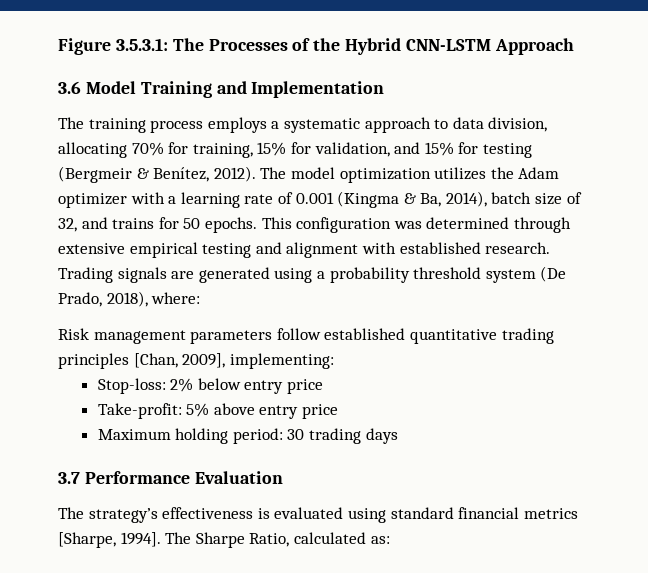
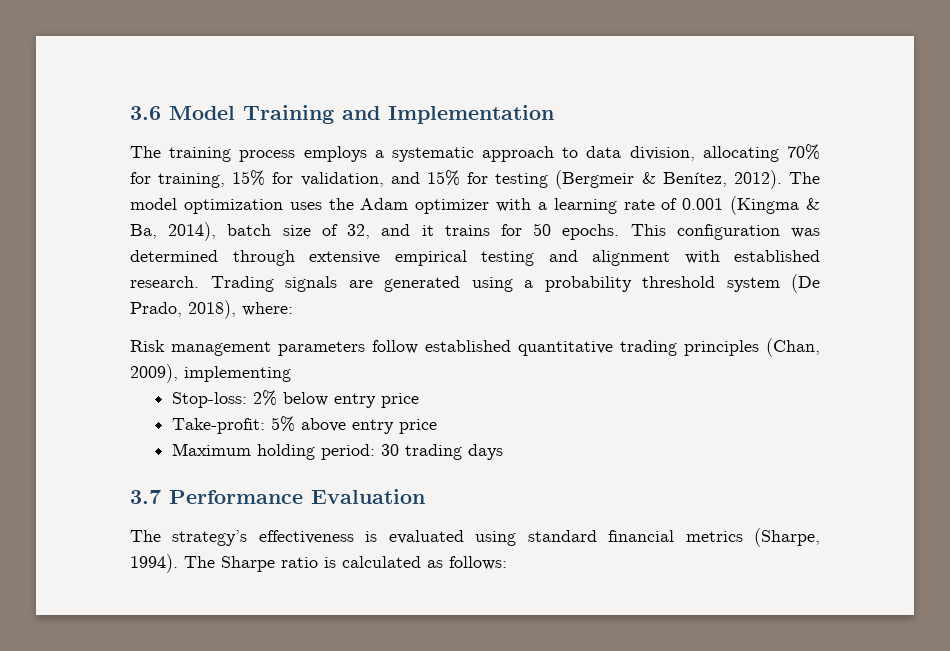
- Figure 3.5.3.1: The Processes of the Hybrid CNN-LSTM Approach
- The model optimization utilizes the Adam optimizer with a learning rate of 0.001 (Kingma & Ba, 2014), batch size of 32, and trains for 50 epochs.
+ The model optimization uses the Adam optimizer with a learning rate of 0.001 (Kingma & Ba, 2014), batch size of 32, and it trains for 50 epochs.
- Risk management parameters follow established quantitative trading principles [Chan, 2009], implementing:
+ Risk management parameters follow established quantitative trading principles (Chan, 2009), implementing
- The strategy’s effectiveness is evaluated using standard financial metrics [Sharpe, 1994]. The Sharpe Ratio, calculated as:
+ The strategy’s effectiveness is evaluated using standard financial metrics (Sharpe, 1994). The Sharpe ratio is calculated as follows:

